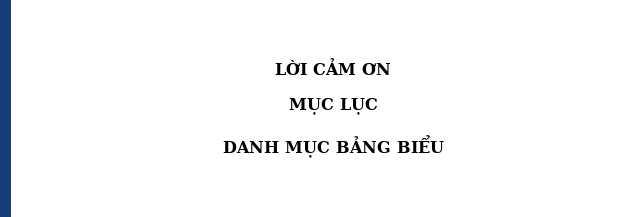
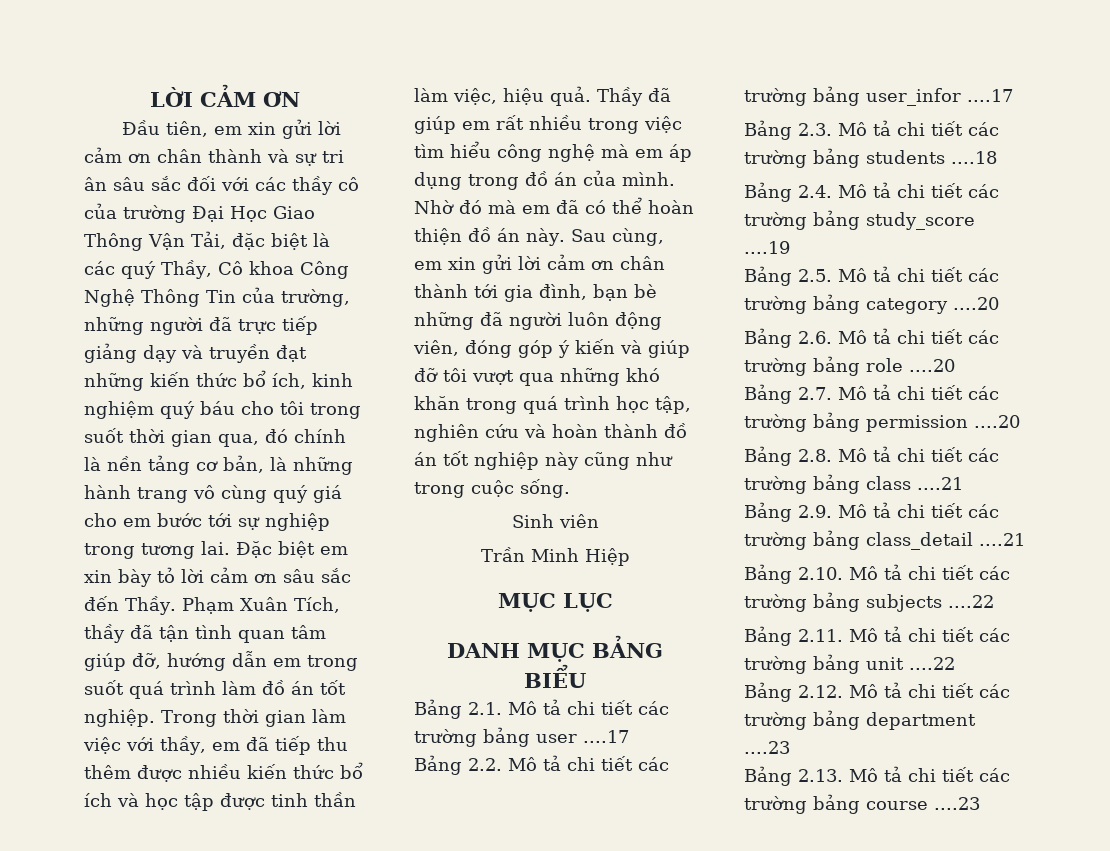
+ Đầu tiên, em xin gửi lời cảm ơn chân thành và sự tri ân sâu sắc đối với các thầy cô của trường Đại Học Giao Thông Vận Tải, đặc biệt là các quý Thầy, Cô khoa Công Nghệ Thông Tin của trường, những người đã trực tiếp giảng dạy và truyền đạt những kiến thức bổ ích, kinh nghiệm quý báu cho tôi trong suốt thời gian qua, đó chính là nền tảng cơ bản, là những hành trang vô cùng quý giá cho em bước tới sự nghiệp trong tương lai. Đặc biệt em xin bày tỏ lời cảm ơn sâu sắc đến Thầy. Phạm Xuân Tích, thầy đã tận tình quan tâm giúp đỡ, hướng dẫn em trong suốt quá trình làm đồ án tốt nghiệp. Trong thời gian làm việc với thầy, em đã tiếp thu thêm được nhiều kiến thức bổ ích và học tập được tinh thần làm việc, hiệu quả. Thầy đã giúp em rất nhiều trong việc tìm hiểu công nghệ mà em áp dụng trong đồ án của mình. Nhờ đó mà em đã có thể hoàn thiện đồ án này. Sau cùng, em xin gửi lời cảm ơn chân thành tới gia đình, bạn bè những đã người luôn động viên, đóng góp ý kiến và giúp đỡ tôi vượt qua những khó khăn trong quá trình học tập, nghiên cứu và hoàn thành đồ án tốt nghiệp này cũng như trong cuộc sống.
+ Sinh viên
+ Trần Minh Hiệp
+ Bảng 2.1. Mô tả chi tiết các trường bảng user ....17
+ Bảng 2.2. Mô tả chi tiết các trường bảng user_infor ....17
+ Bảng 2.3. Mô tả chi tiết các trường bảng students ....18
+ Bảng 2.4. Mô tả chi tiết các trường bảng study_score ....19
+ Bảng 2.5. Mô tả chi tiết các trường bảng category ....20
+ Bảng 2.6. Mô tả chi tiết các trường bảng role ....20
+ Bảng 2.7. Mô tả chi tiết các trường bảng permission ....20
+ Bảng 2.8. Mô tả chi tiết các trường bảng class ....21
+ Bảng 2.9. Mô tả chi tiết các trường bảng class_detail ....21
+ Bảng 2.10. Mô tả chi tiết các trường bảng subjects ....22
+ Bảng 2.11. Mô tả chi tiết các trường bảng unit ....22
+ Bảng 2.12. Mô tả chi tiết các trường bảng department ....23
+ Bảng 2.13. Mô tả chi tiết các trường bảng course ....23

